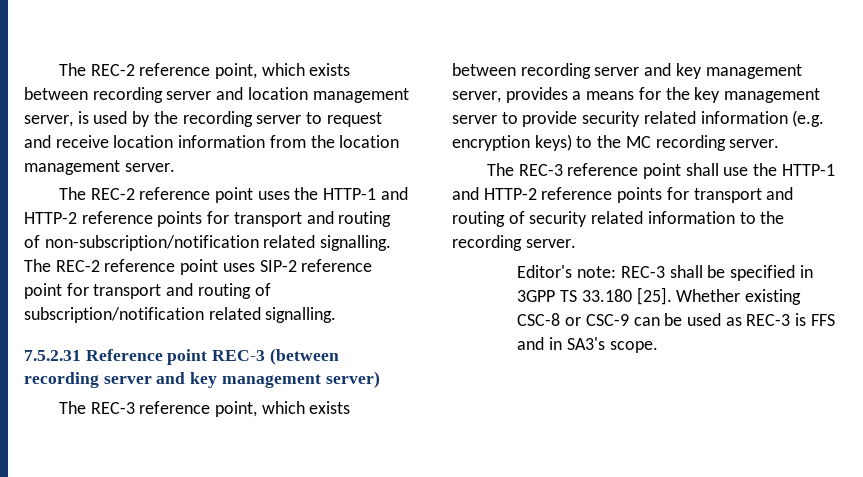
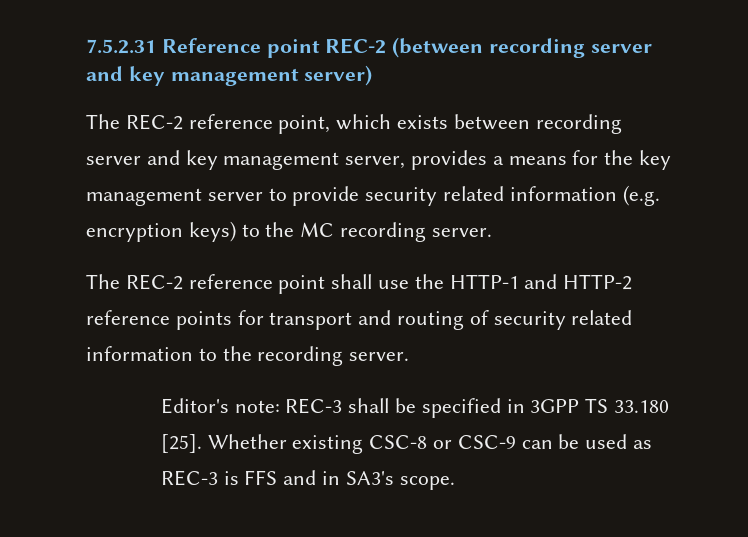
- The REC-2 reference point, which exists between recording server and location management server, is used by the recording server to request and receive location information from the location management server.
- The REC-2 reference point uses the HTTP-1 and HTTP-2 reference points for transport and routing of non-subscription/notification related signalling. The REC-2 reference point uses SIP-2 reference point for transport and routing of subscription/notification related signalling.
- 7.5.2.31 Reference point REC-3 (between recording server and key management server)
+ 7.5.2.31 Reference point REC-2 (between recording server and key management server)
- The REC-3 reference point, which exists between recording server and key management server, provides a means for the key management server to provide security related information (e.g. encryption keys) to the MC recording server.
+ The REC-2 reference point, which exists between recording server and key management server, provides a means for the key management server to provide security related information (e.g. encryption keys) to the MC recording server.
- The REC-3 reference point shall use the HTTP-1 and HTTP-2 reference points for transport and routing of security related information to the recording server.
+ The REC-2 reference point shall use the HTTP-1 and HTTP-2 reference points for transport and routing of security related information to the recording server.

